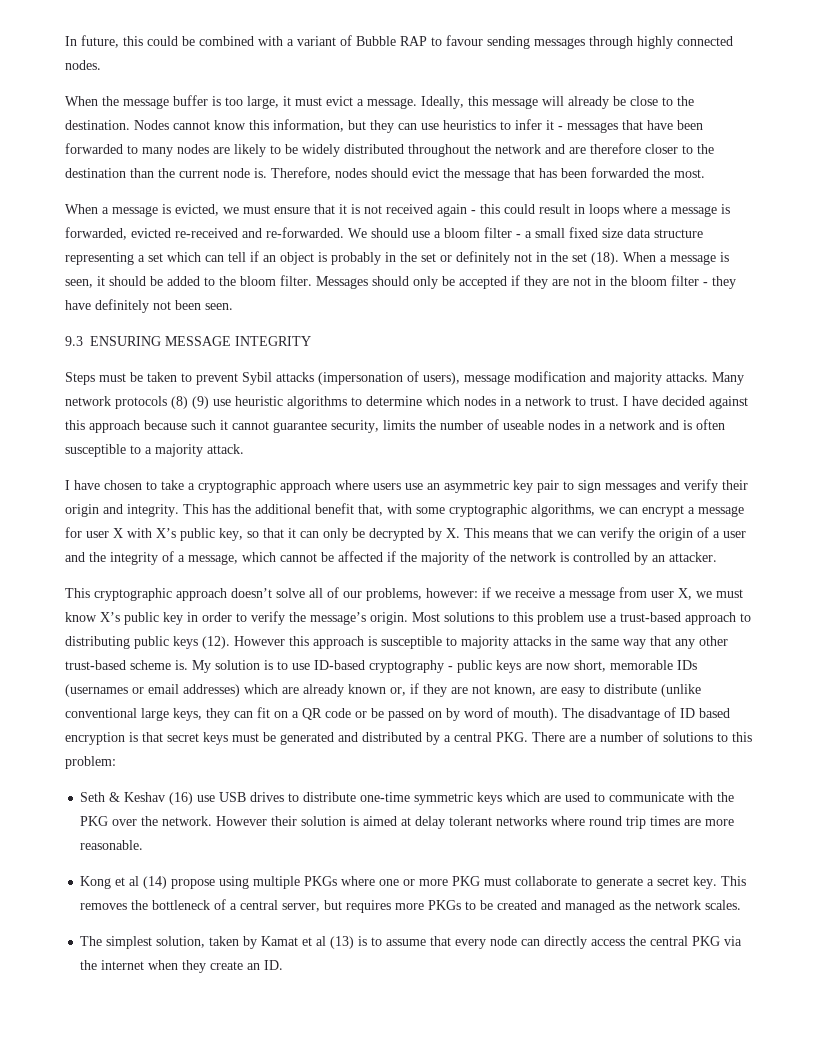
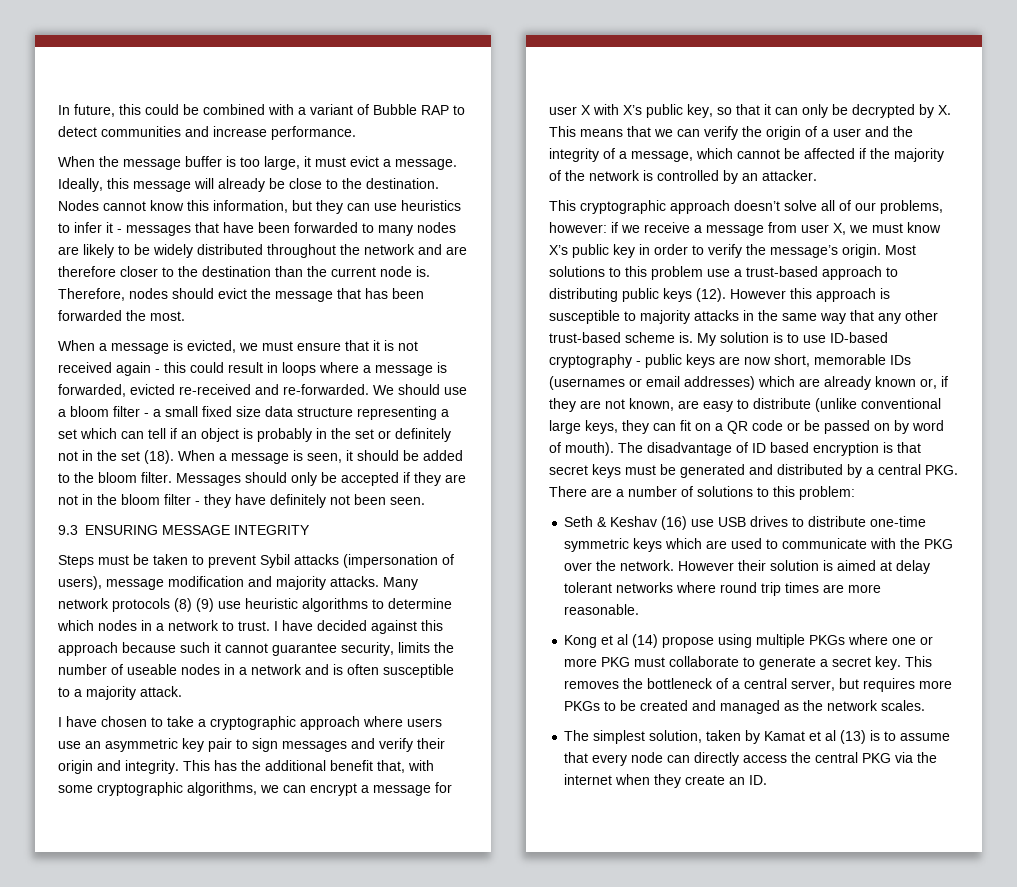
- In future, this could be combined with a variant of Bubble RAP to favour sending messages through highly connected nodes.
+ In future, this could be combined with a variant of Bubble RAP to detect communities and increase performance.

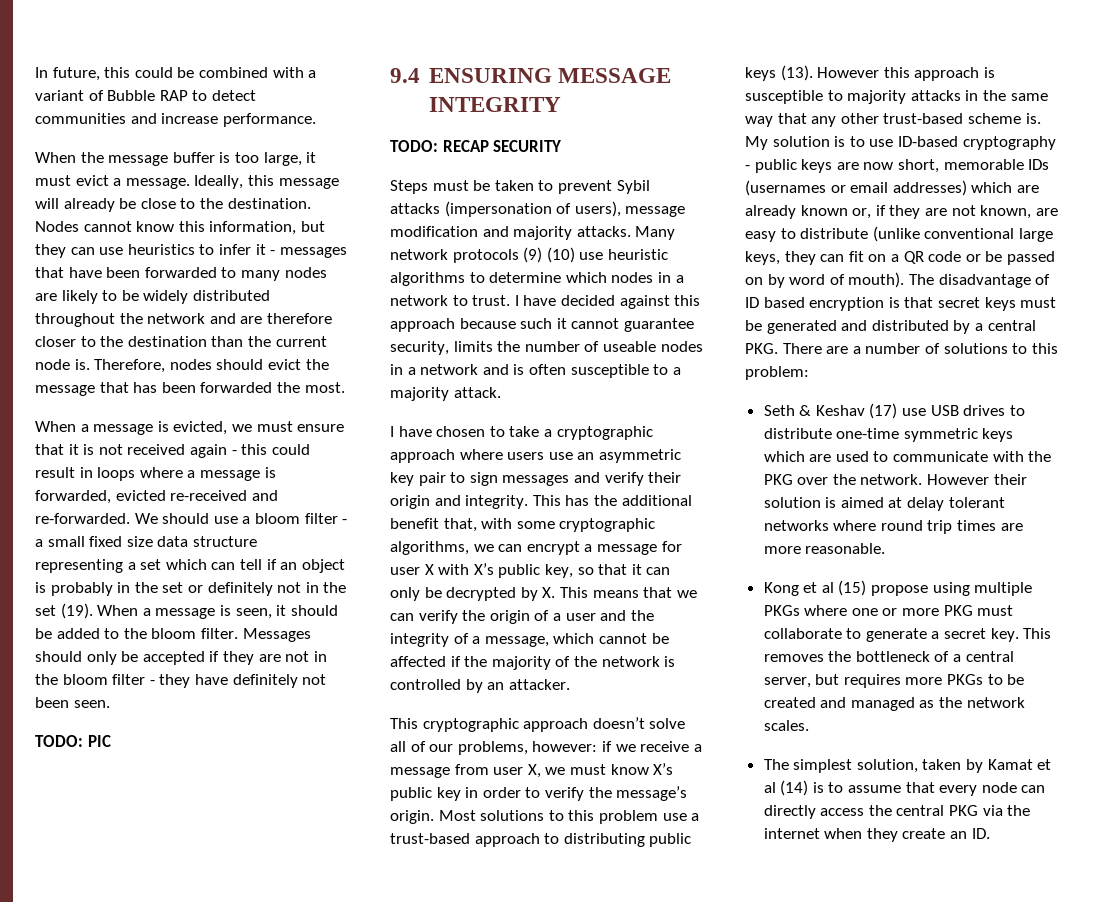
- We should use a bloom filter - a small fixed size data structure representing a set which can tell if an object is probably in the set or definitely not in the set (18).
+ We should use a bloom filter - a small fixed size data structure representing a set which can tell if an object is probably in the set or definitely not in the set (19).
- 9.3 ENSURING MESSAGE INTEGRITY
+ TODO: PIC
+ 9.4 ENSURING MESSAGE INTEGRITY
+ TODO: RECAP SECURITY
- Many network protocols (8) (9) use heuristic algorithms to determine which nodes in a network to trust.
+ Many network protocols (9) (10) use heuristic algorithms to determine which nodes in a network to trust.
- Most solutions to this problem use a trust-based approach to distributing public keys (12).
+ Most solutions to this problem use a trust-based approach to distributing public keys (13).
- Seth & Keshav (16) use USB drives to distribute one-time symmetric keys which are used to communicate with the PKG over the network.
+ Seth & Keshav (17) use USB drives to distribute one-time symmetric keys which are used to communicate with the PKG over the network.
- Kong et al (14) propose using multiple PKGs where one or more PKG must collaborate to generate a secret key.
+ Kong et al (15) propose using multiple PKGs where one or more PKG must collaborate to generate a secret key.
- The simplest solution, taken by Kamat et al (13) is to assume that every node can directly access the central PKG via the internet when they create an ID.
+ The simplest solution, taken by Kamat et al (14) is to assume that every node can directly access the central PKG via the internet when they create an ID.

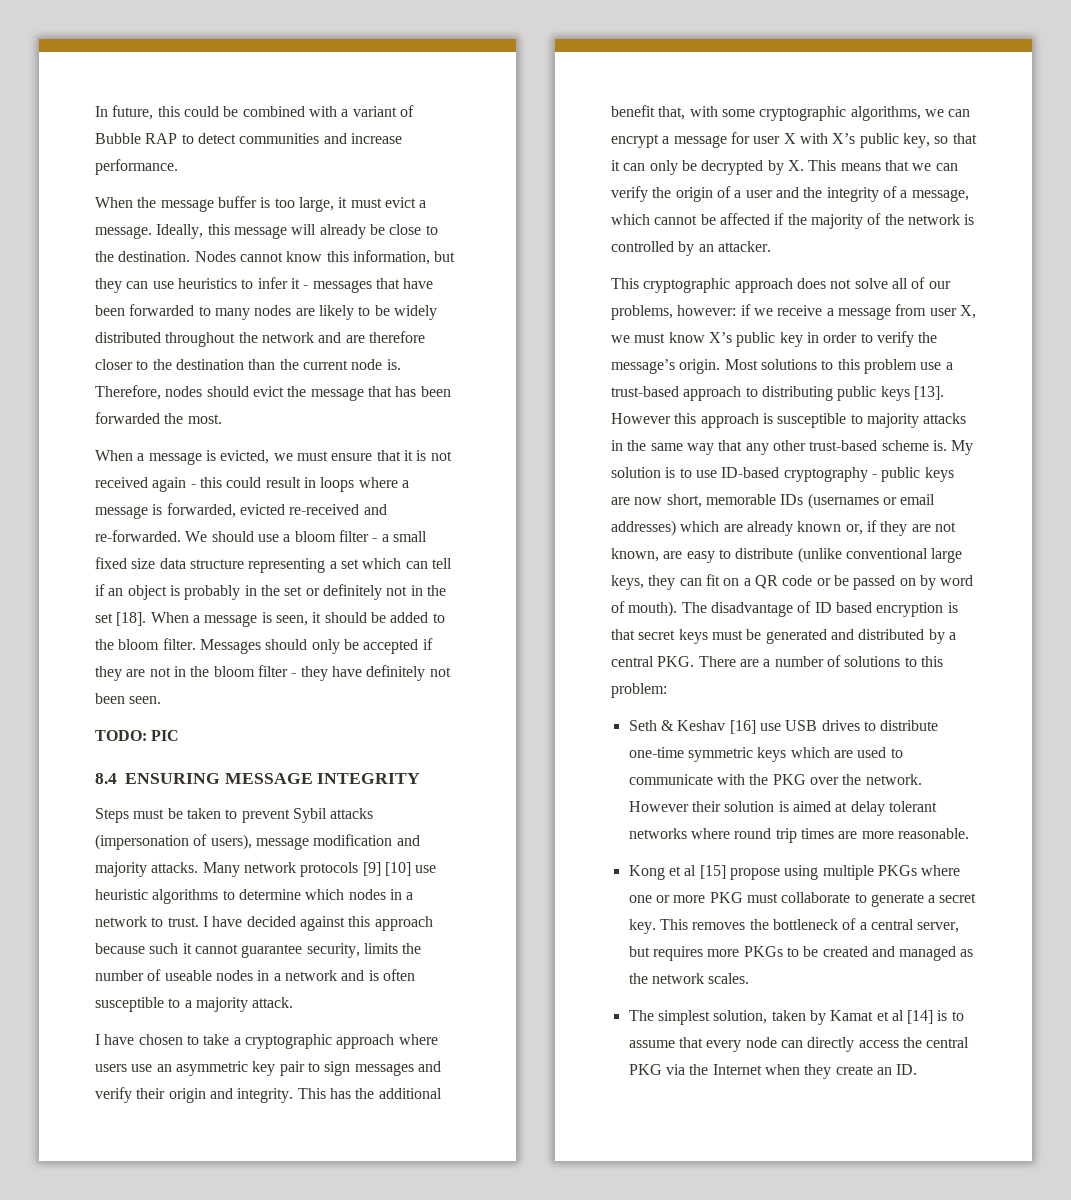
- We should use a bloom filter - a small fixed size data structure representing a set which can tell if an object is probably in the set or definitely not in the set (19).
+ We should use a bloom filter - a small fixed size data structure representing a set which can tell if an object is probably in the set or definitely not in the set [18].
- 9.4 ENSURING MESSAGE INTEGRITY
+ 8.4 ENSURING MESSAGE INTEGRITY
- TODO: RECAP SECURITY
- Many network protocols (9) (10) use heuristic algorithms to determine which nodes in a network to trust.
+ Many network protocols [9] [10] use heuristic algorithms to determine which nodes in a network to trust.
- This cryptographic approach doesn’t solve all of our problems, however: if we receive a message from user X, we must know X’s public key in order to verify the message’s origin.
+ This cryptographic approach does not solve all of our problems, however: if we receive a message from user X, we must know X’s public key in order to verify the message’s origin.
- Most solutions to this problem use a trust-based approach to distributing public keys (13).
+ Most solutions to this problem use a trust-based approach to distributing public keys [13].
- Seth & Keshav (17) use USB drives to distribute one-time symmetric keys which are used to communicate with the PKG over the network.
+ Seth & Keshav [16] use USB drives to distribute one-time symmetric keys which are used to communicate with the PKG over the network.
- Kong et al (15) propose using multiple PKGs where one or more PKG must collaborate to generate a secret key.
+ Kong et al [15] propose using multiple PKGs where one or more PKG must collaborate to generate a secret key.
- The simplest solution, taken by Kamat et al (14) is to assume that every node can directly access the central PKG via the internet when they create an ID.
+ The simplest solution, taken by Kamat et al [14] is to assume that every node can directly access the central PKG via the Internet when they create an ID.

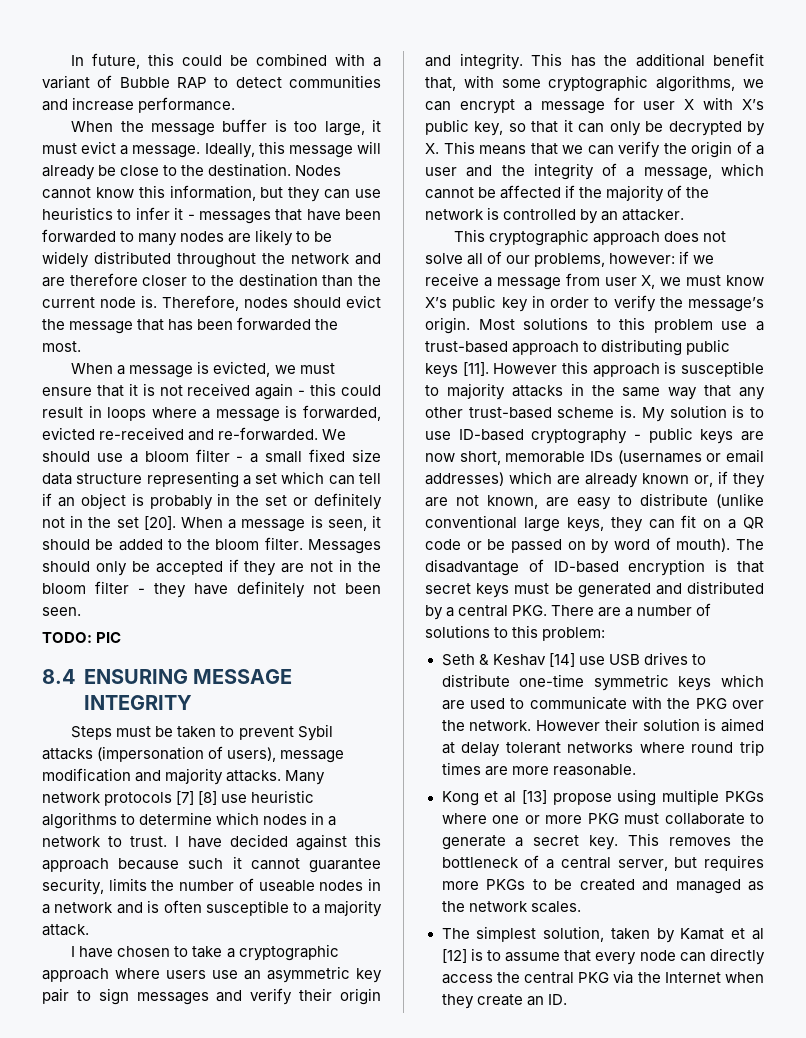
- We should use a bloom filter - a small fixed size data structure representing a set which can tell if an object is probably in the set or definitely not in the set [18].
+ We should use a bloom filter - a small fixed size data structure representing a set which can tell if an object is probably in the set or definitely not in the set [20].
- Many network protocols [9] [10] use heuristic algorithms to determine which nodes in a network to trust.
+ Many network protocols [7] [8] use heuristic algorithms to determine which nodes in a network to trust.
- Most solutions to this problem use a trust-based approach to distributing public keys [13].
+ Most solutions to this problem use a trust-based approach to distributing public keys [11].
- The disadvantage of ID based encryption is that secret keys must be generated and distributed by a central PKG. There are a number of solutions to this problem:
+ The disadvantage of ID-based encryption is that secret keys must be generated and distributed by a central PKG. There are a number of solutions to this problem:
- Seth & Keshav [16] use USB drives to distribute one-time symmetric keys which are used to communicate with the PKG over the network.
+ Seth & Keshav [14] use USB drives to distribute one-time symmetric keys which are used to communicate with the PKG over the network.
- Kong et al [15] propose using multiple PKGs where one or more PKG must collaborate to generate a secret key.
+ Kong et al [13] propose using multiple PKGs where one or more PKG must collaborate to generate a secret key.
- The simplest solution, taken by Kamat et al [14] is to assume that every node can directly access the central PKG via the Internet when they create an ID.
+ The simplest solution, taken by Kamat et al [12] is to assume that every node can directly access the central PKG via the Internet when they create an ID.

